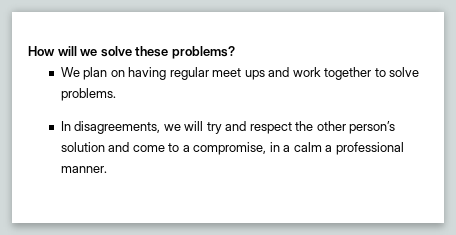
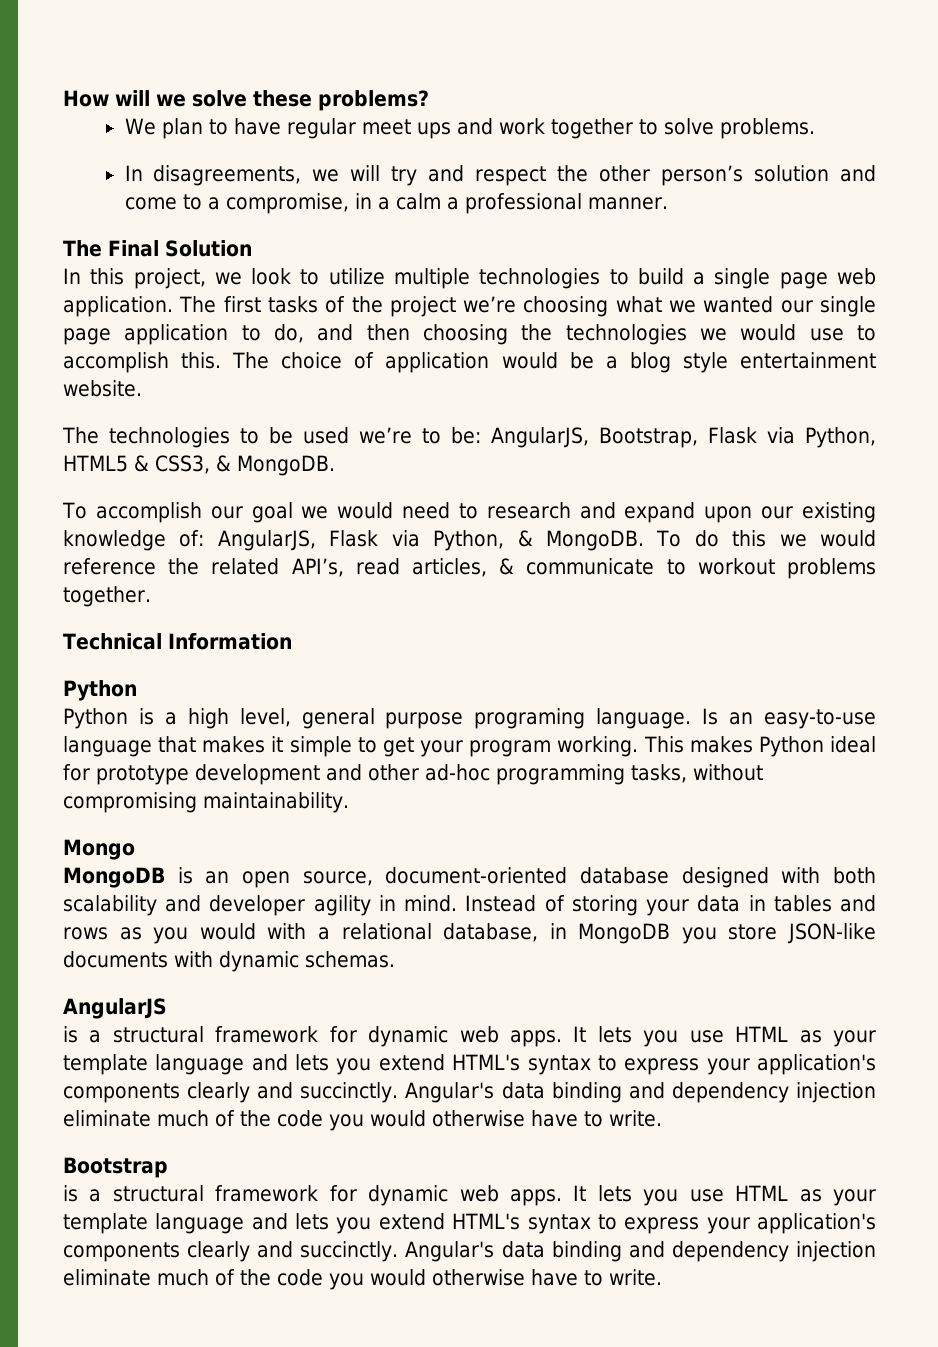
- We plan on having regular meet ups and work together to solve problems.
+ We plan to have regular meet ups and work together to solve problems.
+ The Final Solution
+ In this project, we look to utilize multiple technologies to build a single page web application. The first tasks of the project we’re choosing what we wanted our single page application to do, and then choosing the technologies we would use to accomplish this. The choice of application would be a blog style entertainment website.
+ The technologies to be used we’re to be: AngularJS, Bootstrap, Flask via Python, HTML5 & CSS3, & MongoDB.
+ To accomplish our goal we would need to research and expand upon our existing knowledge of: AngularJS, Flask via Python, & MongoDB. To do this we would reference the related API’s, read articles, & communicate to workout problems together.
+ Technical Information
+ Python
+ Python is a high level, general purpose programing language. Is an easy-to-use language that makes it simple to get your program working. This makes Python ideal for prototype development and other ad-hoc programming tasks, without compromising maintainability.
+ Mongo
+ MongoDB is an open source, document-oriented database designed with both scalability and developer agility in mind. Instead of storing your data in tables and rows as you would with a relational database, in MongoDB you store JSON-like documents with dynamic schemas.
+ AngularJS
+ is a structural framework for dynamic web apps. It lets you use HTML as your template language and lets you extend HTML's syntax to express your application's components clearly and succinctly. Angular's data binding and dependency injection eliminate much of the code you would otherwise have to write.
+ Bootstrap
+ is a structural framework for dynamic web apps. It lets you use HTML as your template language and lets you extend HTML's syntax to express your application's components clearly and succinctly. Angular's data binding and dependency injection eliminate much of the code you would otherwise have to write.

